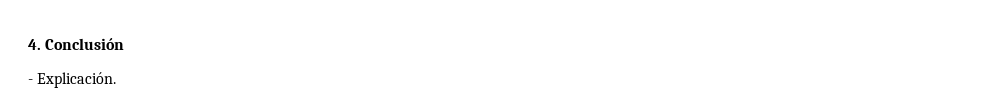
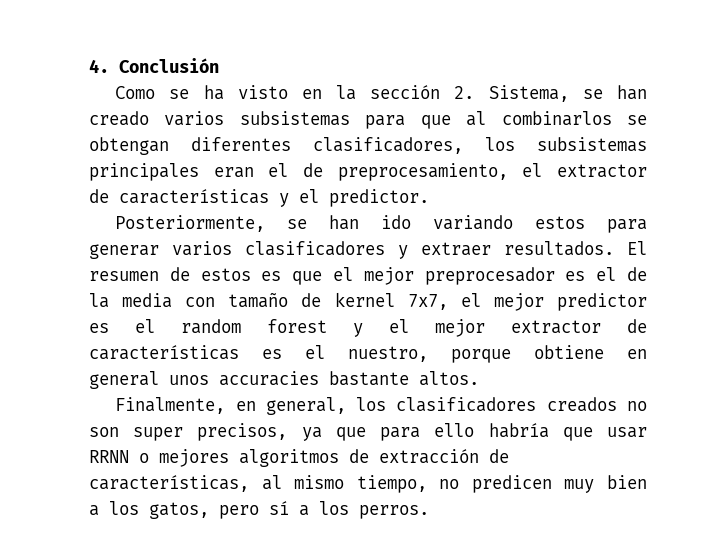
- - Explicación.
+ Como se ha visto en la sección 2. Sistema, se han creado varios subsistemas para que al combinarlos se obtengan diferentes clasificadores, los subsistemas principales eran el de preprocesamiento, el extractor de características y el predictor.
+ Posteriormente, se han ido variando estos para generar varios clasificadores y extraer resultados. El resumen de estos es que el mejor preprocesador es el de la media con tamaño de kernel 7x7, el mejor predictor es el random forest y el mejor extractor de características es el nuestro, porque obtiene en general unos accuracies bastante altos.
+ Finalmente, en general, los clasificadores creados no son super precisos, ya que para ello habría que usar RRNN o mejores algoritmos de extracción de características, al mismo tiempo, no predicen muy bien a los gatos, pero sí a los perros.

